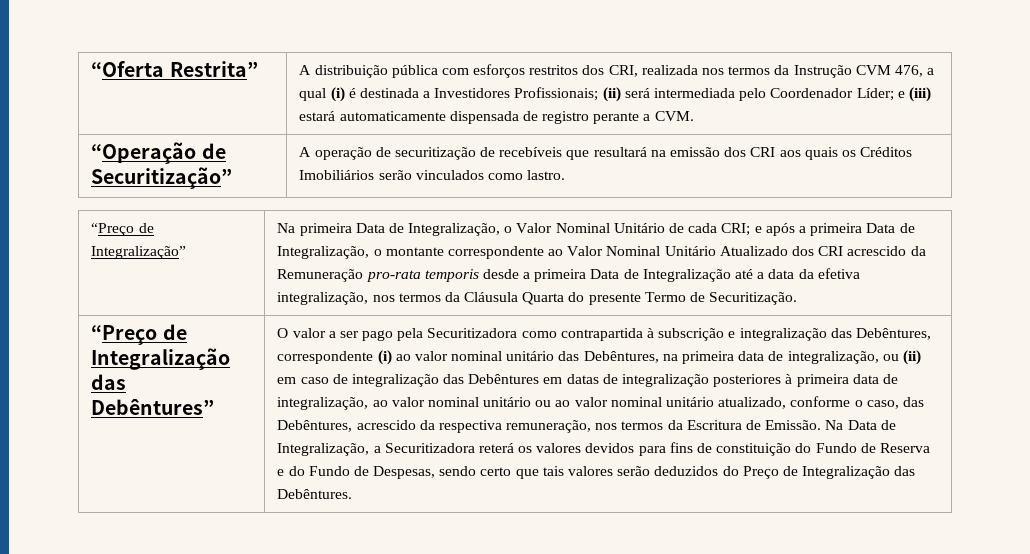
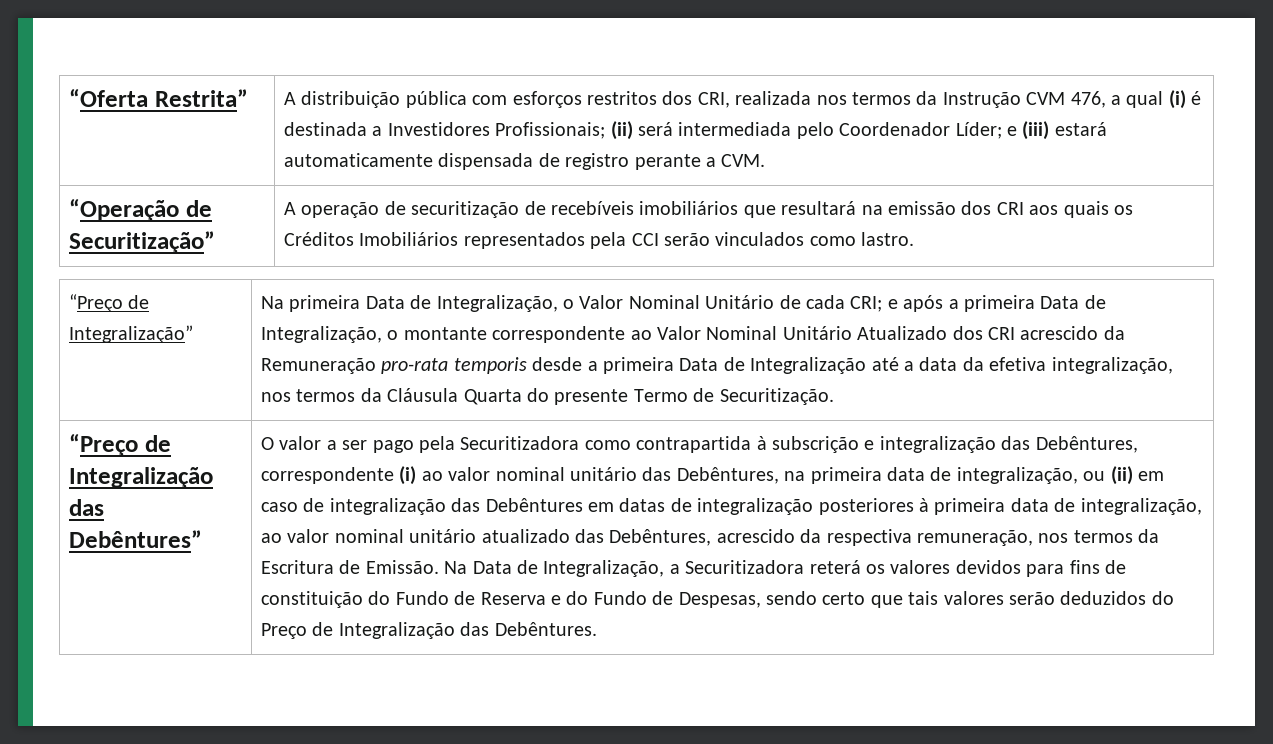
- “Operação de Securitização” | A operação de securitização de recebíveis que resultará na emissão dos CRI aos quais os Créditos Imobiliários serão vinculados como lastro.
+ “Operação de Securitização” | A operação de securitização de recebíveis imobiliários que resultará na emissão dos CRI aos quais os Créditos Imobiliários representados pela CCI serão vinculados como lastro.
- O valor a ser pago pela Securitizadora como contrapartida à subscrição e integralização das Debêntures, correspondente (i) ao valor nominal unitário das Debêntures, na primeira data de integralização, ou (ii) em caso de integralização das Debêntures em datas de integralização posteriores à primeira data de integralização, ao valor nominal unitário ou ao valor nominal unitário atualizado, conforme o caso, das Debêntures, acrescido da respectiva remuneração, nos termos da Escritura de Emissão.
+ O valor a ser pago pela Securitizadora como contrapartida à subscrição e integralização das Debêntures, correspondente (i) ao valor nominal unitário das Debêntures, na primeira data de integralização, ou (ii) em caso de integralização das Debêntures em datas de integralização posteriores à primeira data de integralização, ao valor nominal unitário atualizado das Debêntures, acrescido da respectiva remuneração, nos termos da Escritura de Emissão.

